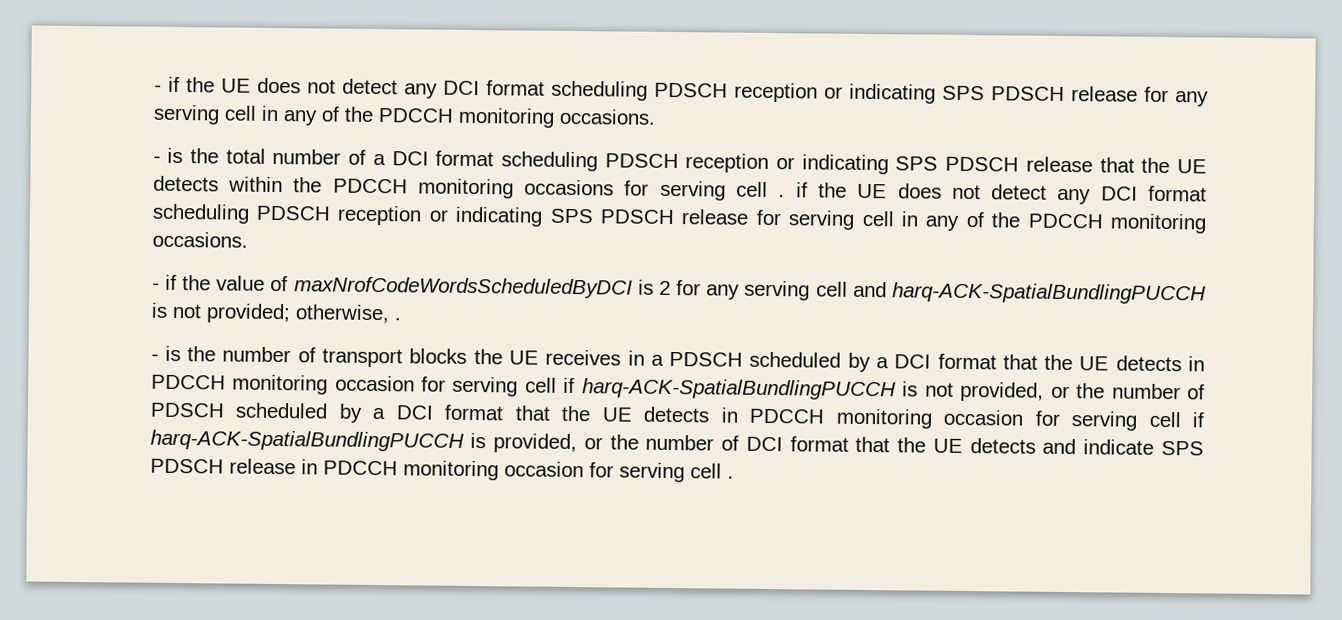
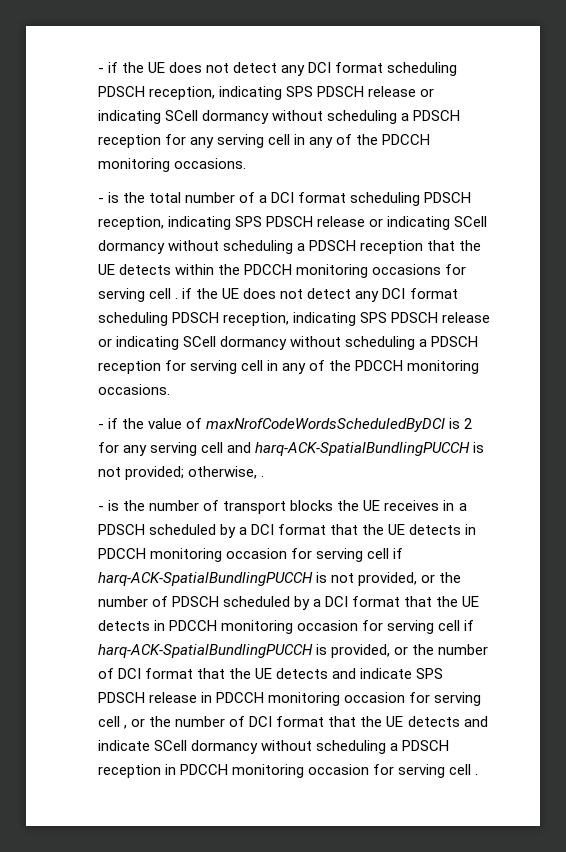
- - if the UE does not detect any DCI format scheduling PDSCH reception or indicating SPS PDSCH release for any serving cell in any of the PDCCH monitoring occasions.
+ - if the UE does not detect any DCI format scheduling PDSCH reception, indicating SPS PDSCH release or indicating SCell dormancy without scheduling a PDSCH reception for any serving cell in any of the PDCCH monitoring occasions.
- - is the total number of a DCI format scheduling PDSCH reception or indicating SPS PDSCH release that the UE detects within the PDCCH monitoring occasions for serving cell . if the UE does not detect any DCI format scheduling PDSCH reception or indicating SPS PDSCH release for serving cell in any of the PDCCH monitoring occasions.
+ - is the total number of a DCI format scheduling PDSCH reception, indicating SPS PDSCH release or indicating SCell dormancy without scheduling a PDSCH reception that the UE detects within the PDCCH monitoring occasions for serving cell . if the UE does not detect any DCI format scheduling PDSCH reception, indicating SPS PDSCH release or indicating SCell dormancy without scheduling a PDSCH reception for serving cell in any of the PDCCH monitoring occasions.
- - is the number of transport blocks the UE receives in a PDSCH scheduled by a DCI format that the UE detects in PDCCH monitoring occasion for serving cell if harq-ACK-SpatialBundlingPUCCH is not provided, or the number of PDSCH scheduled by a DCI format that the UE detects in PDCCH monitoring occasion for serving cell if harq-ACK-SpatialBundlingPUCCH is provided, or the number of DCI format that the UE detects and indicate SPS PDSCH release in PDCCH monitoring occasion for serving cell .
+ - is the number of transport blocks the UE receives in a PDSCH scheduled by a DCI format that the UE detects in PDCCH monitoring occasion for serving cell if harq-ACK-SpatialBundlingPUCCH is not provided, or the number of PDSCH scheduled by a DCI format that the UE detects in PDCCH monitoring occasion for serving cell if harq-ACK-SpatialBundlingPUCCH is provided, or the number of DCI format that the UE detects and indicate SPS PDSCH release in PDCCH monitoring occasion for serving cell , or the number of DCI format that the UE detects and indicate SCell dormancy without scheduling a PDSCH reception in PDCCH monitoring occasion for serving cell .

